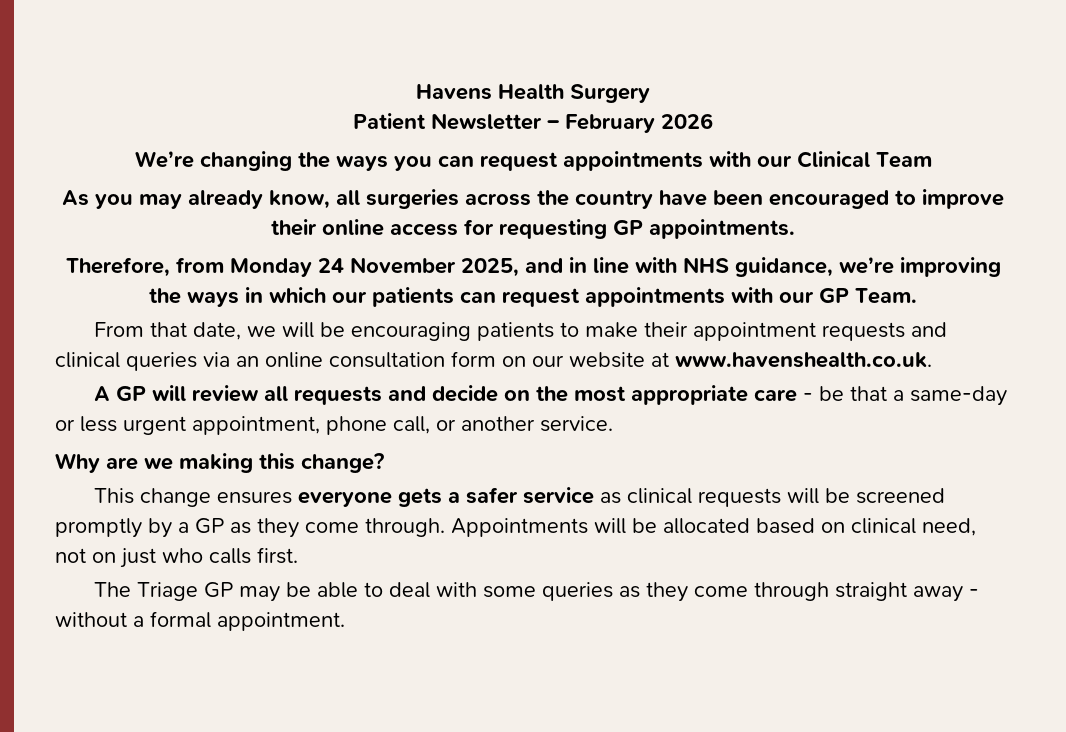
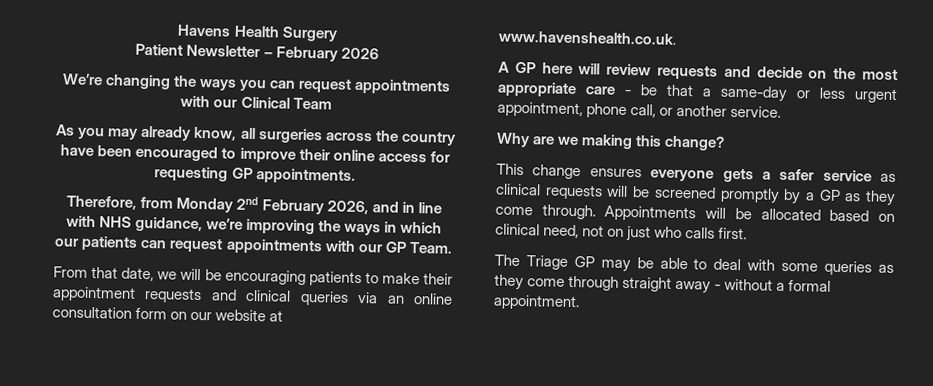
- Therefore, from Monday 24 November 2025, and in line with NHS guidance, we’re improving the ways in which our patients can request appointments with our GP Team.
+ Therefore, from Monday 2nd February 2026, and in line with NHS guidance, we’re improving the ways in which our patients can request appointments with our GP Team.
- A GP will review all requests and decide on the most appropriate care - be that a same-day or less urgent appointment, phone call, or another service.
+ A GP here will review requests and decide on the most appropriate care - be that a same-day or less urgent appointment, phone call, or another service.

